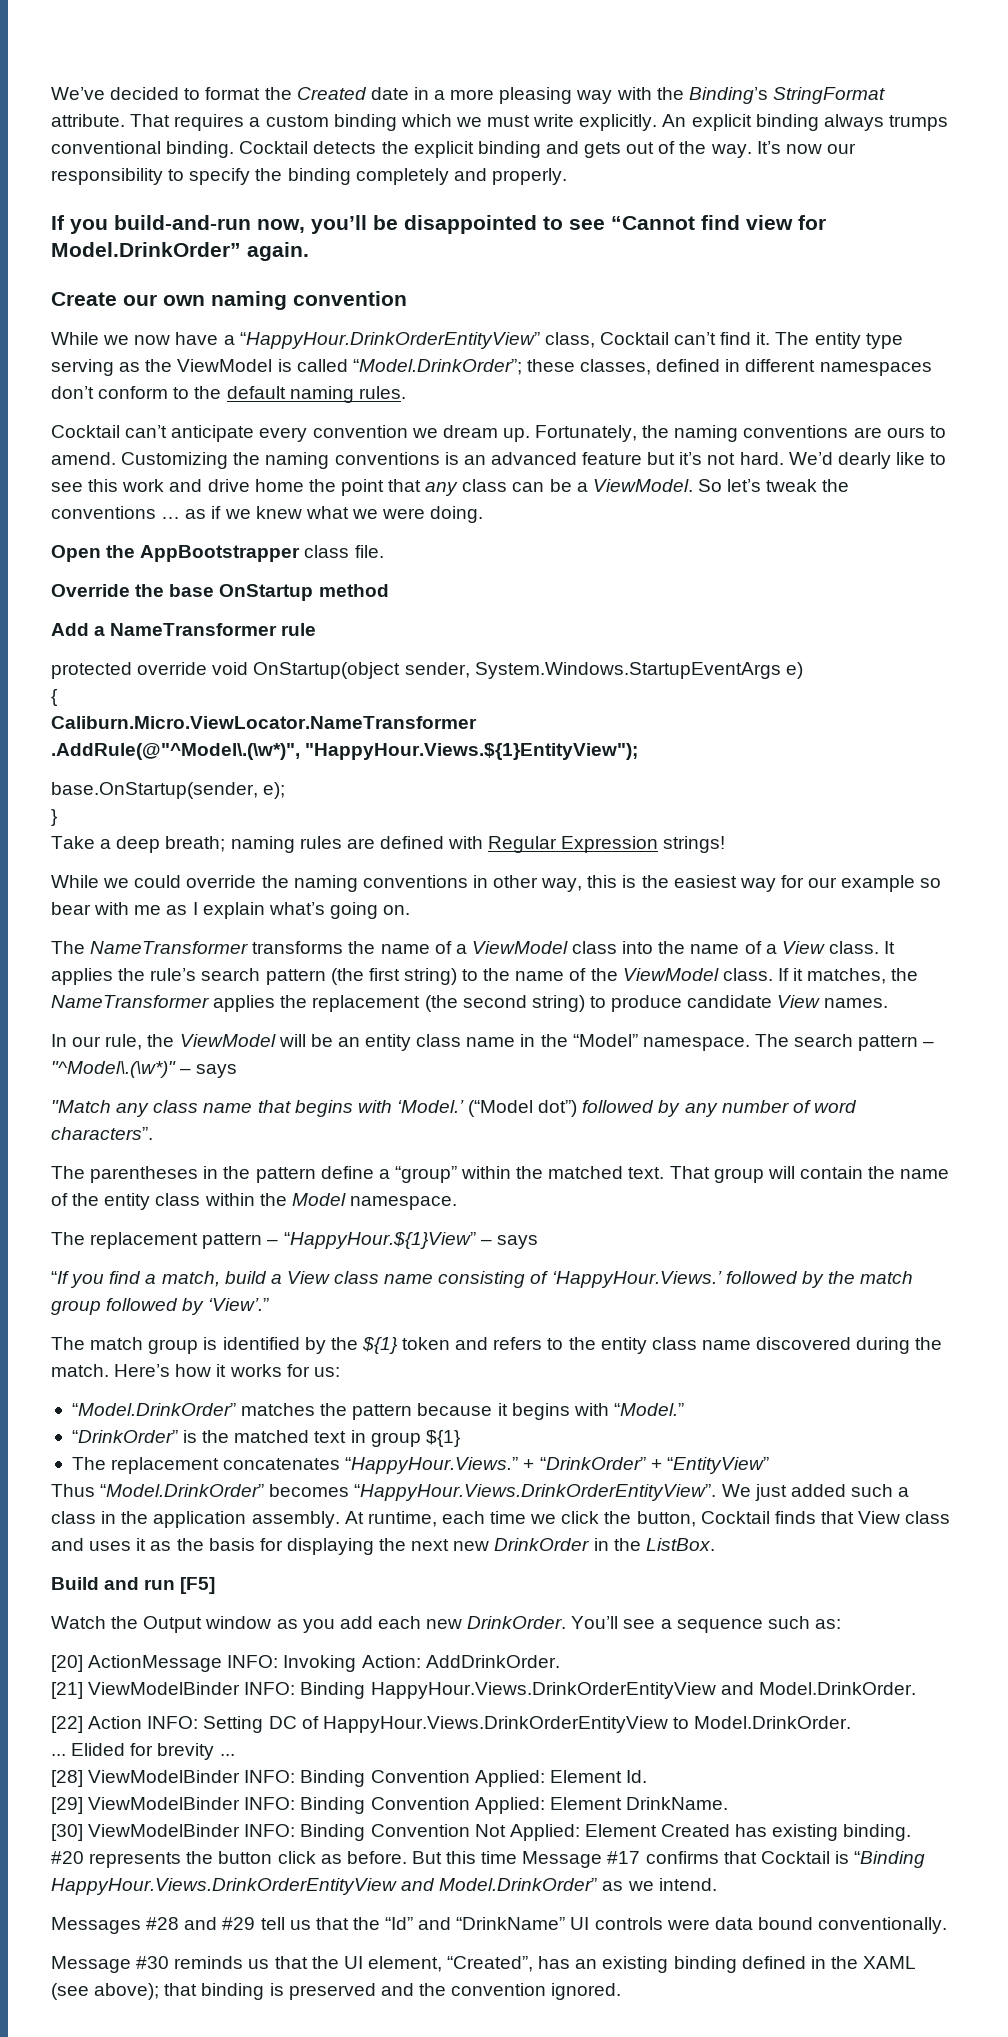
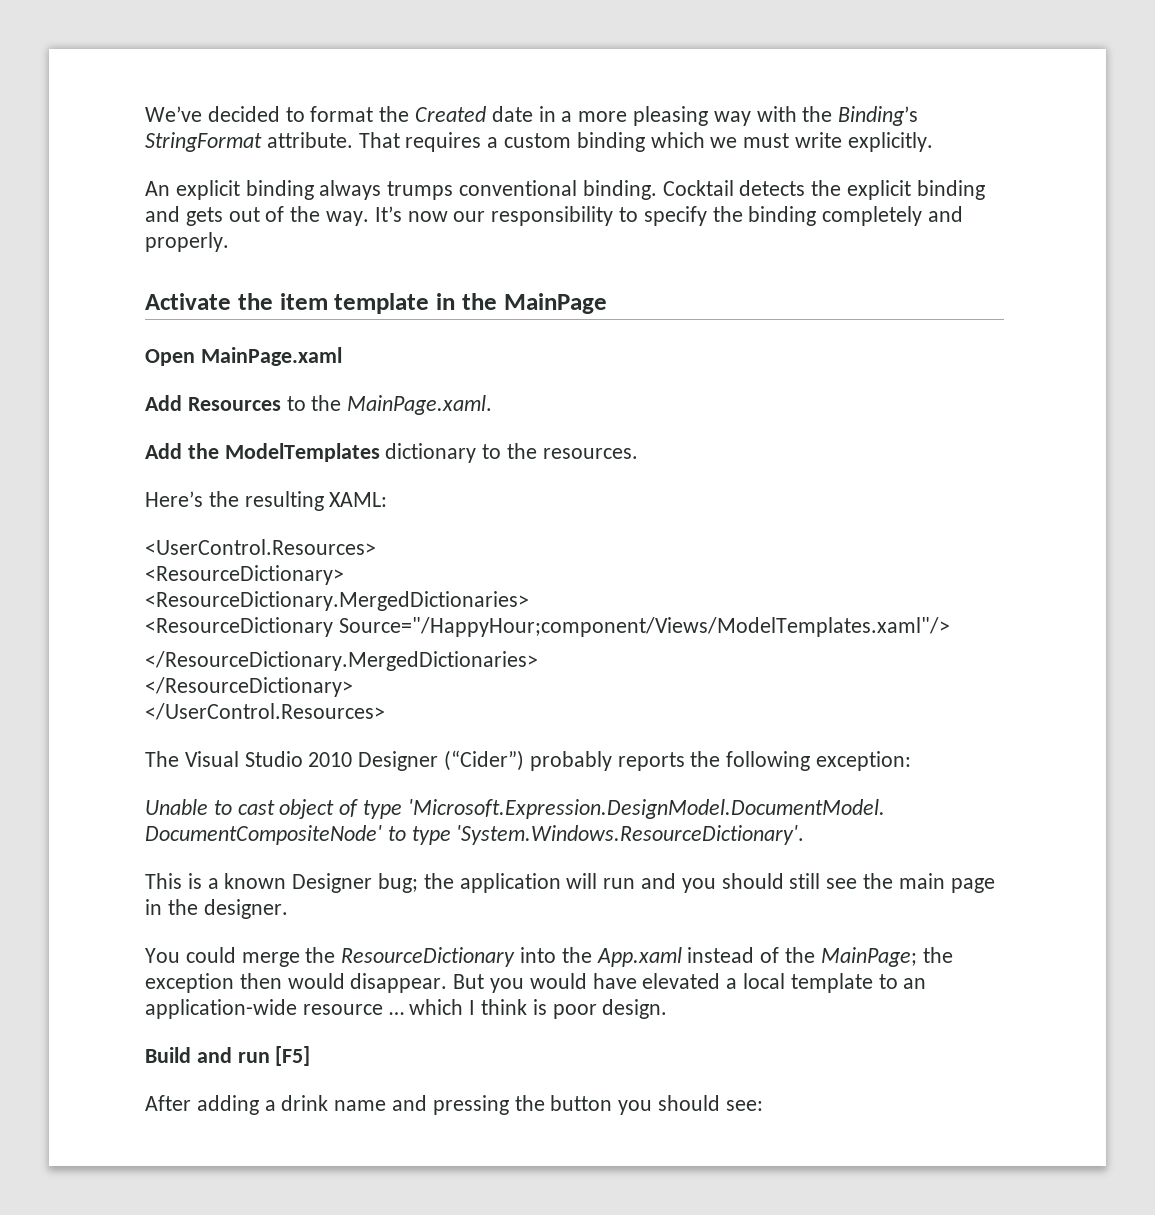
- That requires a custom binding which we must write explicitly. An explicit binding always trumps conventional binding.
+ That requires a custom binding which we must write explicitly.
+ An explicit binding always trumps conventional binding.
- If you build-and-run now, you’ll be disappointed to see “Cannot find view for Model.DrinkOrder” again.
- Create our own naming convention
- While we now have a “HappyHour.DrinkOrderEntityView” class, Cocktail can’t find it. The entity type serving as the ViewModel is called “Model.DrinkOrder”; these classes, defined in different namespaces don’t conform to the default naming rules.
- Cocktail can’t anticipate every convention we dream up. Fortunately, the naming conventions are ours to amend. Customizing the naming conventions is an advanced feature but it’s not hard. We’d dearly like to see this work and drive home the point that any class can be a ViewModel. So let’s tweak the conventions … as if we knew what we were doing.
- Open the AppBootstrapper class file.
- Override the base OnStartup method
- Add a NameTransformer rule
- protected override void OnStartup(object sender, System.Windows.StartupEventArgs e)
- {
- Caliburn.Micro.ViewLocator.NameTransformer
- .AddRule(@"^Model\.(\w*)", "HappyHour.Views.${1}EntityView");
- base.OnStartup(sender, e);
- }
- Take a deep breath; naming rules are defined with Regular Expression strings!
- While we could override the naming conventions in other way, this is the easiest way for our example so bear with me as I explain what’s going on.
- The NameTransformer transforms the name of a ViewModel class into the name of a View class. It applies the rule’s search pattern (the first string) to the name of the ViewModel class. If it matches, the NameTransformer applies the replacement (the second string) to produce candidate View names.
- In our rule, the ViewModel will be an entity class name in the “Model” namespace. The search pattern – "^Model\.(\w*)" – says
- "Match any class name that begins with ‘Model.’ (“Model dot”) followed by any number of word characters”.
- The parentheses in the pattern define a “group” within the matched text. That group will contain the name of the entity class within the Model namespace.
- The replacement pattern – “HappyHour.${1}View” – says
- “If you find a match, build a View class name consisting of ‘HappyHour.Views.’ followed by the match group followed by ‘View’.”
- The match group is identified by the ${1} token and refers to the entity class name discovered during the match. Here’s how it works for us:
- “Model.DrinkOrder” matches the pattern because it begins with “Model.”
- “DrinkOrder” is the matched text in group ${1}
- The replacement concatenates “HappyHour.Views.” + “DrinkOrder” + “EntityView”
- Thus “Model.DrinkOrder” becomes “HappyHour.Views.DrinkOrderEntityView”. We just added such a class in the application assembly. At runtime, each time we click the button, Cocktail finds that View class and uses it as the basis for displaying the next new DrinkOrder in the ListBox.
+ Activate the item template in the MainPage
+ Open MainPage.xaml
+ Add Resources to the MainPage.xaml.
+ Add the ModelTemplates dictionary to the resources.
+ Here’s the resulting XAML:
+ <UserControl.Resources>
+ <ResourceDictionary>
+ <ResourceDictionary.MergedDictionaries>
+ <ResourceDictionary Source="/HappyHour;component/Views/ModelTemplates.xaml"/>
+ </ResourceDictionary.MergedDictionaries>
+ </ResourceDictionary>
+ </UserControl.Resources>
+ The Visual Studio 2010 Designer (“Cider”) probably reports the following exception:
+ Unable to cast object of type 'Microsoft.Expression.DesignModel.DocumentModel. DocumentCompositeNode' to type 'System.Windows.ResourceDictionary'.
+ This is a known Designer bug; the application will run and you should still see the main page in the designer.
+ You could merge the ResourceDictionary into the App.xaml instead of the MainPage; the exception then would disappear. But you would have elevated a local template to an application-wide resource … which I think is poor design.
  Build and run [F5]
- Watch the Output window as you add each new DrinkOrder. You’ll see a sequence such as:
- [20] ActionMessage INFO: Invoking Action: AddDrinkOrder.
- [21] ViewModelBinder INFO: Binding HappyHour.Views.DrinkOrderEntityView and Model.DrinkOrder.
- [22] Action INFO: Setting DC of HappyHour.Views.DrinkOrderEntityView to Model.DrinkOrder.
- ... Elided for brevity ...
- [28] ViewModelBinder INFO: Binding Convention Applied: Element Id.
- [29] ViewModelBinder INFO: Binding Convention Applied: Element DrinkName.
- [30] ViewModelBinder INFO: Binding Convention Not Applied: Element Created has existing binding.
- #20 represents the button click as before. But this time Message #17 confirms that Cocktail is “Binding HappyHour.Views.DrinkOrderEntityView and Model.DrinkOrder” as we intend.
- Messages #28 and #29 tell us that the “Id” and “DrinkName” UI controls were data bound conventionally.
- Message #30 reminds us that the UI element, “Created”, has an existing binding defined in the XAML (see above); that binding is preserved and the convention ignored.
+ After adding a drink name and pressing the button you should see:

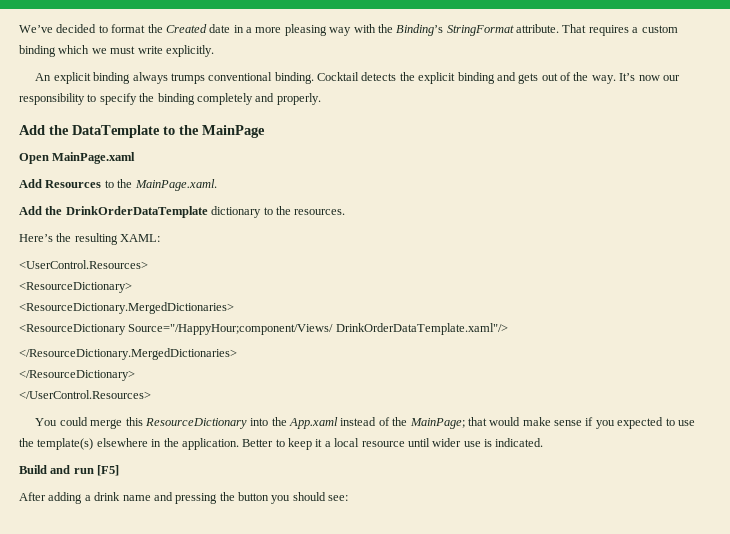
- Activate the item template in the MainPage
+ Add the DataTemplate to the MainPage
- Add the ModelTemplates dictionary to the resources.
+ Add the DrinkOrderDataTemplate dictionary to the resources.
- <ResourceDictionary Source="/HappyHour;component/Views/ModelTemplates.xaml"/>
+ <ResourceDictionary Source="/HappyHour;component/Views/ DrinkOrderDataTemplate.xaml"/>
- The Visual Studio 2010 Designer (“Cider”) probably reports the following exception:
- Unable to cast object of type 'Microsoft.Expression.DesignModel.DocumentModel. DocumentCompositeNode' to type 'System.Windows.ResourceDictionary'.
- This is a known Designer bug; the application will run and you should still see the main page in the designer.
- You could merge the ResourceDictionary into the App.xaml instead of the MainPage; the exception then would disappear. But you would have elevated a local template to an application-wide resource … which I think is poor design.
+ You could merge this ResourceDictionary into the App.xaml instead of the MainPage; that would make sense if you expected to use the template(s) elsewhere in the application. Better to keep it a local resource until wider use is indicated.

